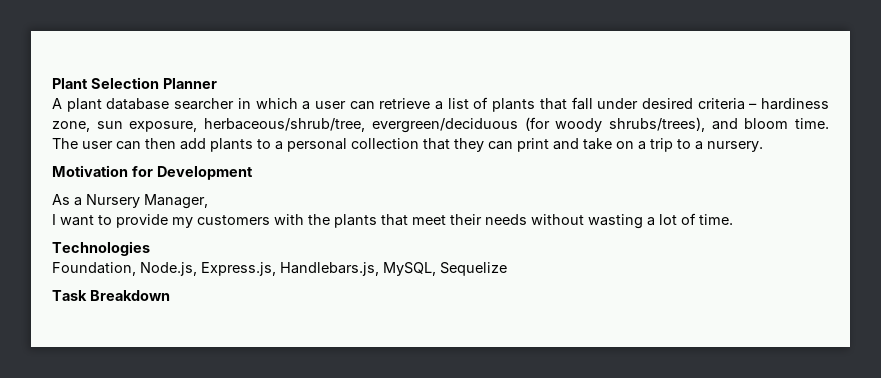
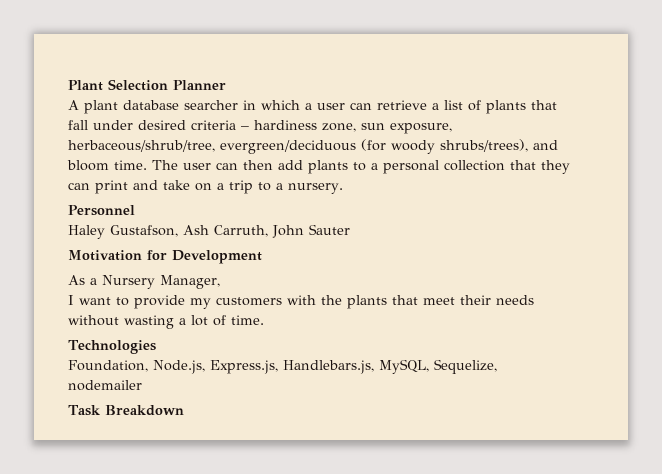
+ Personnel
+ Haley Gustafson, Ash Carruth, John Sauter
- Foundation, Node.js, Express.js, Handlebars.js, MySQL, Sequelize
+ Foundation, Node.js, Express.js, Handlebars.js, MySQL, Sequelize, nodemailer

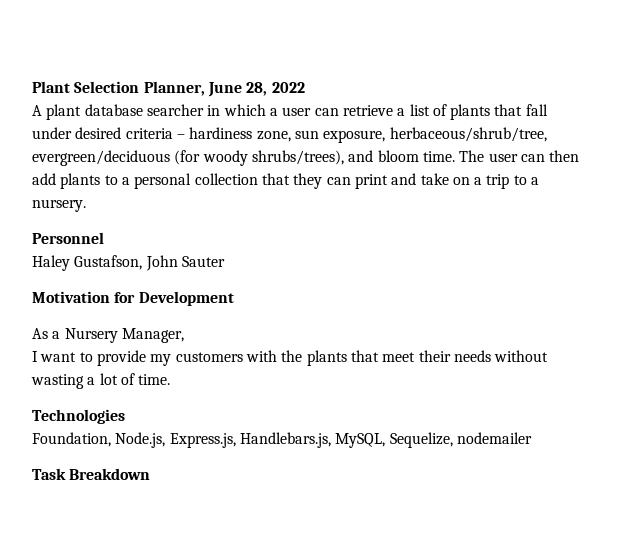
- Plant Selection Planner
+ Plant Selection Planner, June 28, 2022
- Haley Gustafson, Ash Carruth, John Sauter
+ Haley Gustafson, John Sauter

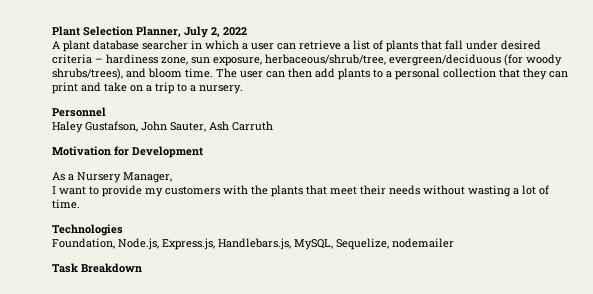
- Plant Selection Planner, June 28, 2022
+ Plant Selection Planner, July 2, 2022
- Haley Gustafson, John Sauter
+ Haley Gustafson, John Sauter, Ash Carruth

